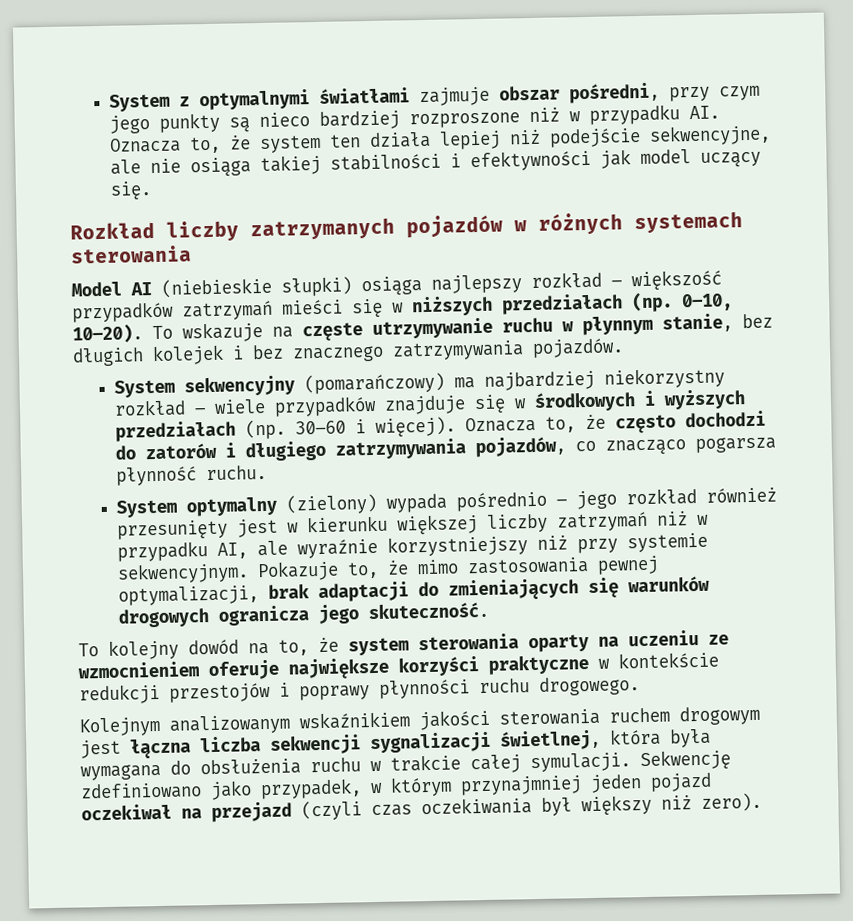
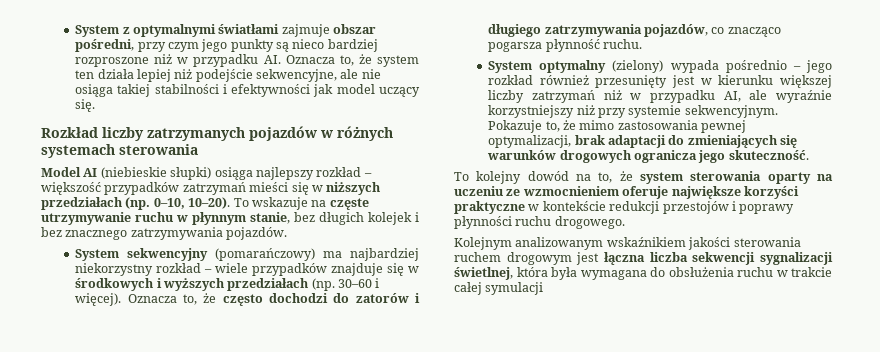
- Kolejnym analizowanym wskaźnikiem jakości sterowania ruchem drogowym jest łączna liczba sekwencji sygnalizacji świetlnej, która była wymagana do obsłużenia ruchu w trakcie całej symulacji. Sekwencję zdefiniowano jako przypadek, w którym przynajmniej jeden pojazd oczekiwał na przejazd (czyli czas oczekiwania był większy niż zero).
+ Kolejnym analizowanym wskaźnikiem jakości sterowania ruchem drogowym jest łączna liczba sekwencji sygnalizacji świetlnej, która była wymagana do obsłużenia ruchu w trakcie całej symulacji

